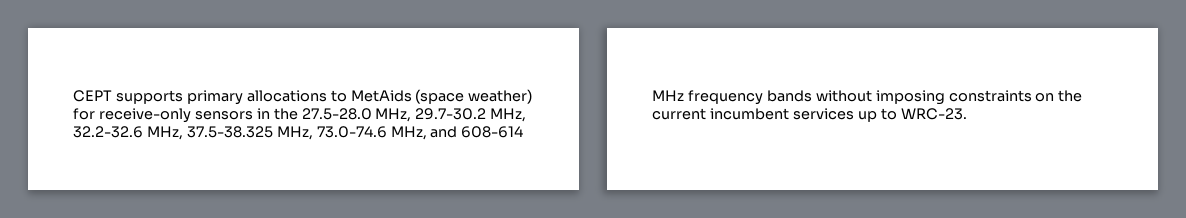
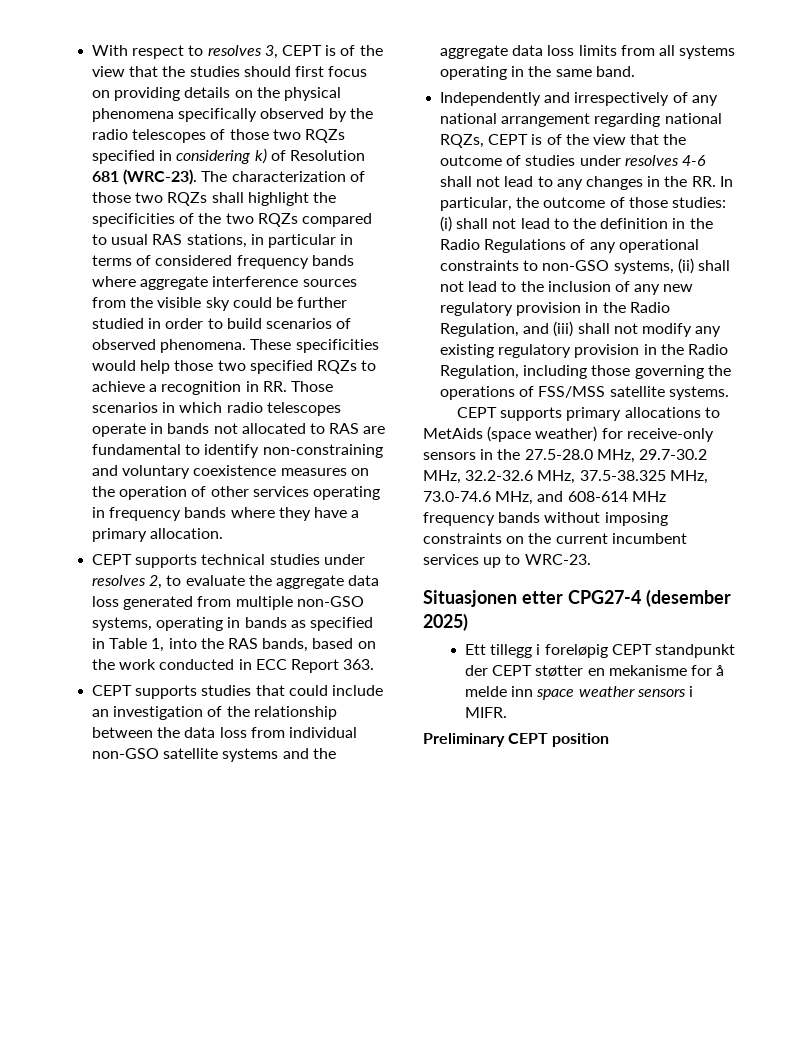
+ With respect to resolves 3, CEPT is of the view that the studies should first focus on providing details on the physical phenomena specifically observed by the radio telescopes of those two RQZs specified in considering k) of Resolution 681 (WRC-23). The characterization of those two RQZs shall highlight the specificities of the two RQZs compared to usual RAS stations, in particular in terms of considered frequency bands where aggregate interference sources from the visible sky could be further studied in order to build scenarios of observed phenomena. These specificities would help those two specified RQZs to achieve a recognition in RR. Those scenarios in which radio telescopes operate in bands not allocated to RAS are fundamental to identify non-constraining and voluntary coexistence measures on the operation of other services operating in frequency bands where they have a primary allocation.
+ CEPT supports technical studies under resolves 2, to evaluate the aggregate data loss generated from multiple non-GSO systems, operating in bands as specified in Table 1, into the RAS bands, based on the work conducted in ECC Report 363.
+ CEPT supports studies that could include an investigation of the relationship between the data loss from individual non-GSO satellite systems and the aggregate data loss limits from all systems operating in the same band.
+ Independently and irrespectively of any national arrangement regarding national RQZs, CEPT is of the view that the outcome of studies under resolves 4-6 shall not lead to any changes in the RR. In particular, the outcome of those studies: (i) shall not lead to the definition in the Radio Regulations of any operational constraints to non-GSO systems, (ii) shall not lead to the inclusion of any new regulatory provision in the Radio Regulation, and (iii) shall not modify any existing regulatory provision in the Radio Regulation, including those governing the operations of FSS/MSS satellite systems.
+ Situasjonen etter CPG27-4 (desember 2025)
+ Ett tillegg i foreløpig CEPT standpunkt der CEPT støtter en mekanisme for å melde inn space weather sensors i MIFR.
+ Preliminary CEPT position

